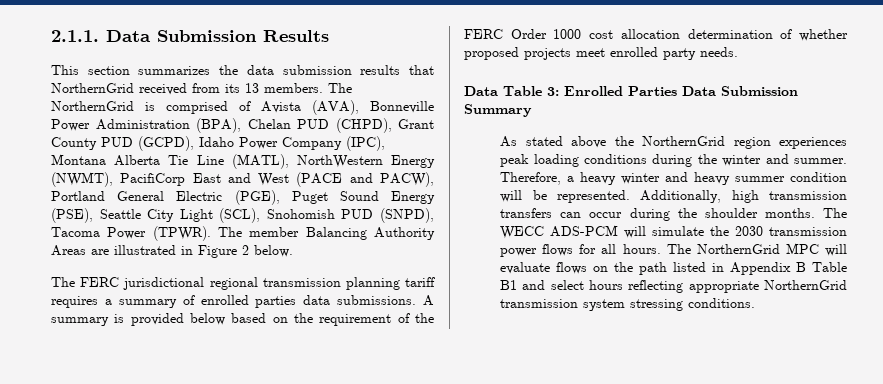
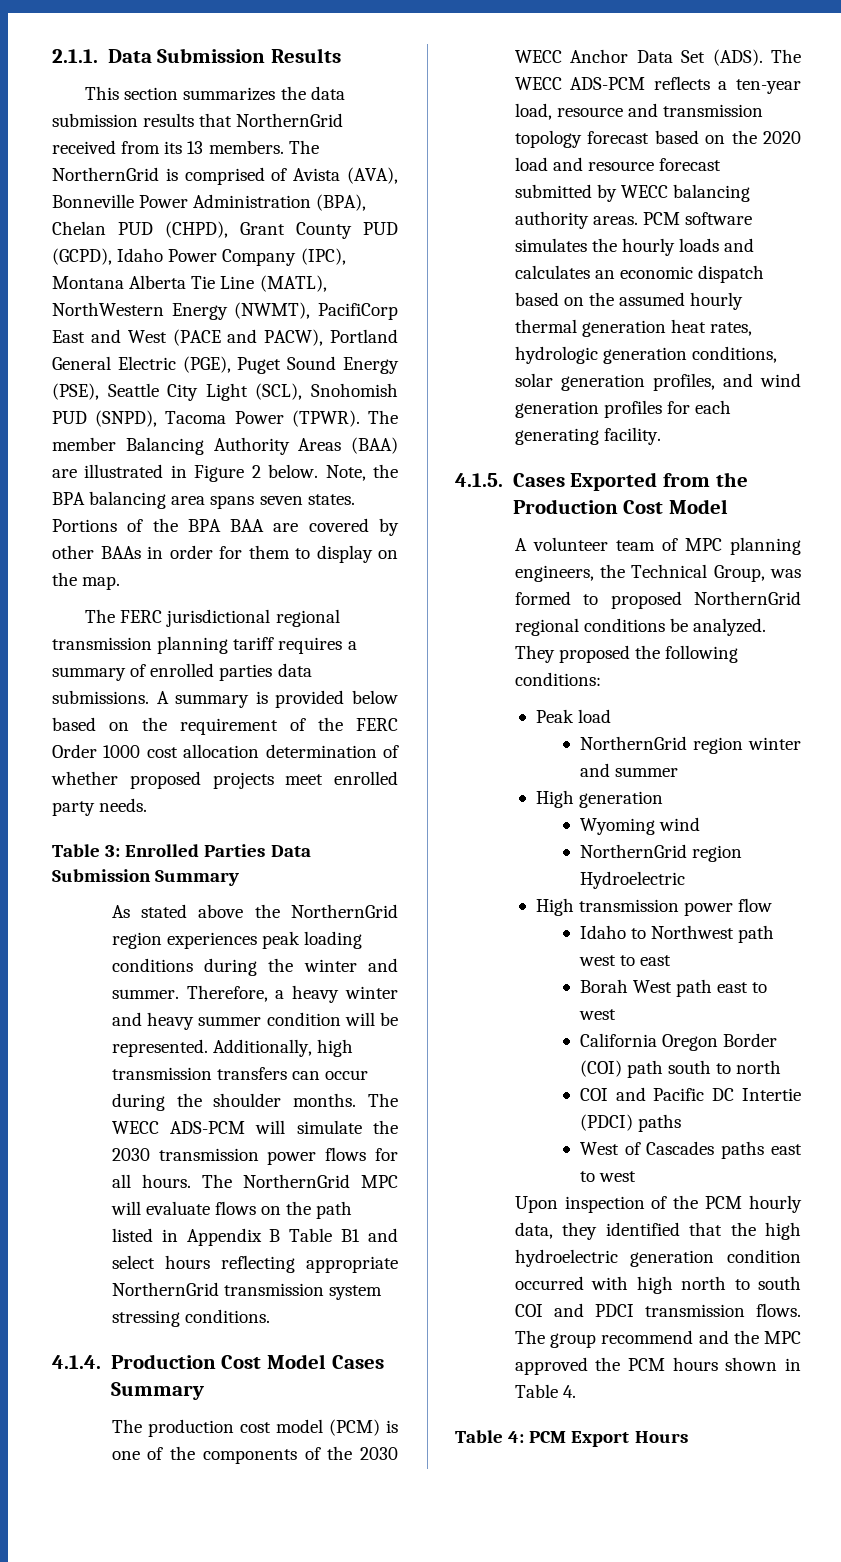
- The member Balancing Authority Areas are illustrated in Figure 2 below.
+ The member Balancing Authority Areas (BAA) are illustrated in Figure 2 below. Note, the BPA balancing area spans seven states. Portions of the BPA BAA are covered by other BAAs in order for them to display on the map.
- Data Table 3: Enrolled Parties Data Submission Summary
+ Table 3: Enrolled Parties Data Submission Summary
+ 4.1.4. Production Cost Model Cases Summary
+ The production cost model (PCM) is one of the components of the 2030 WECC Anchor Data Set (ADS). The WECC ADS-PCM reflects a ten-year load, resource and transmission topology forecast based on the 2020 load and resource forecast submitted by WECC balancing authority areas. PCM software simulates the hourly loads and calculates an economic dispatch based on the assumed hourly thermal generation heat rates, hydrologic generation conditions, solar generation profiles, and wind generation profiles for each generating facility.
+ 4.1.5. Cases Exported from the Production Cost Model
+ A volunteer team of MPC planning engineers, the Technical Group, was formed to proposed NorthernGrid regional conditions be analyzed. They proposed the following conditions:
+ Peak load
+ NorthernGrid region winter and summer
+ High generation
+ Wyoming wind
+ NorthernGrid region Hydroelectric
+ High transmission power flow
+ Idaho to Northwest path west to east
+ Borah West path east to west
+ California Oregon Border (COI) path south to north
+ COI and Pacific DC Intertie (PDCI) paths
+ West of Cascades paths east to west
+ Upon inspection of the PCM hourly data, they identified that the high hydroelectric generation condition occurred with high north to south COI and PDCI transmission flows. The group recommend and the MPC approved the PCM hours shown in Table 4.
+ Table 4: PCM Export Hours

